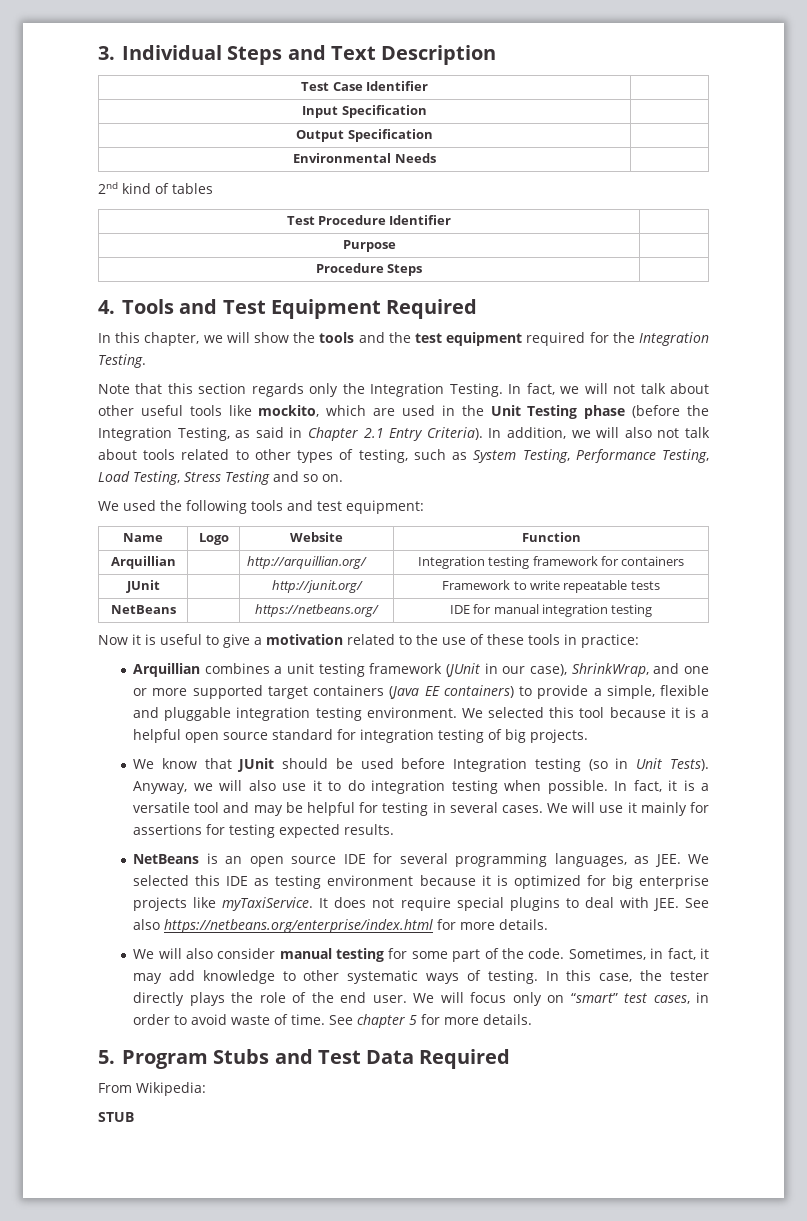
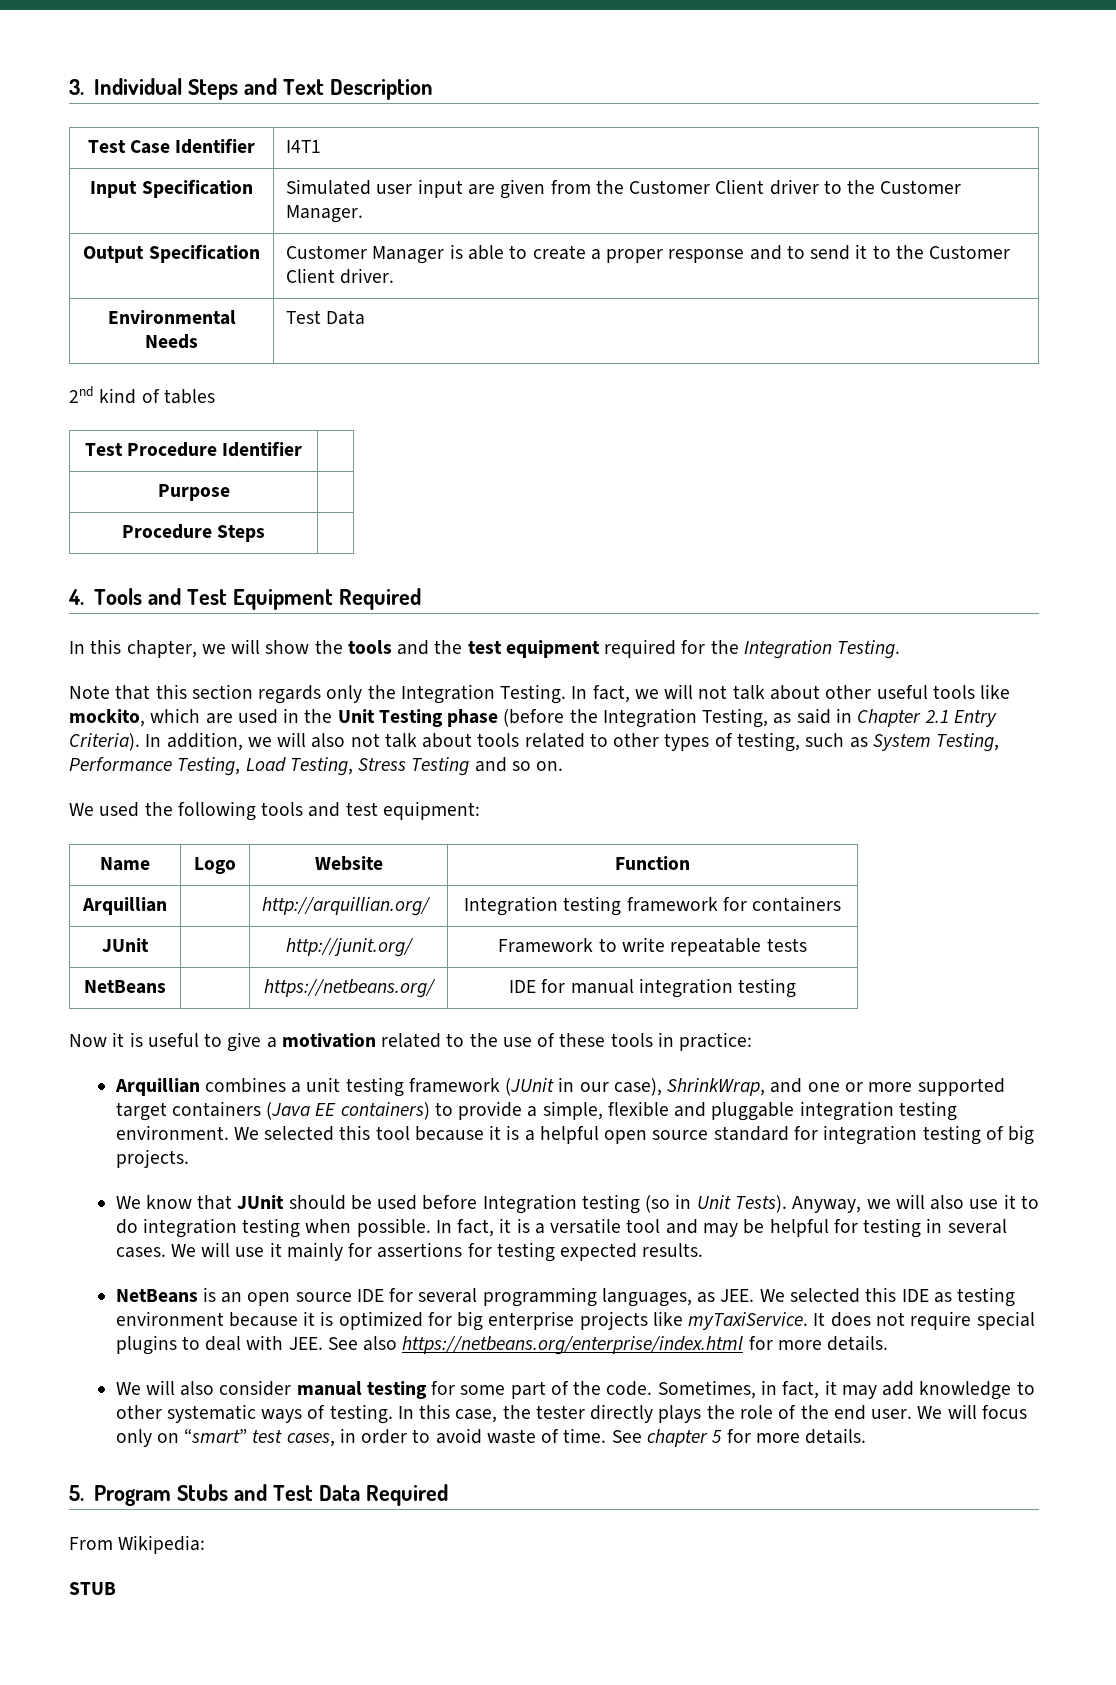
- Test Case Identifier |
+ Test Case Identifier | I4T1
- Input Specification |
- Output Specification |
+ Input Specification | Simulated user input are given from the Customer Client driver to the Customer Manager.
+ Output Specification | Customer Manager is able to create a proper response and to send it to the Customer Client driver.
- Environmental Needs |
+ Environmental Needs | Test Data

